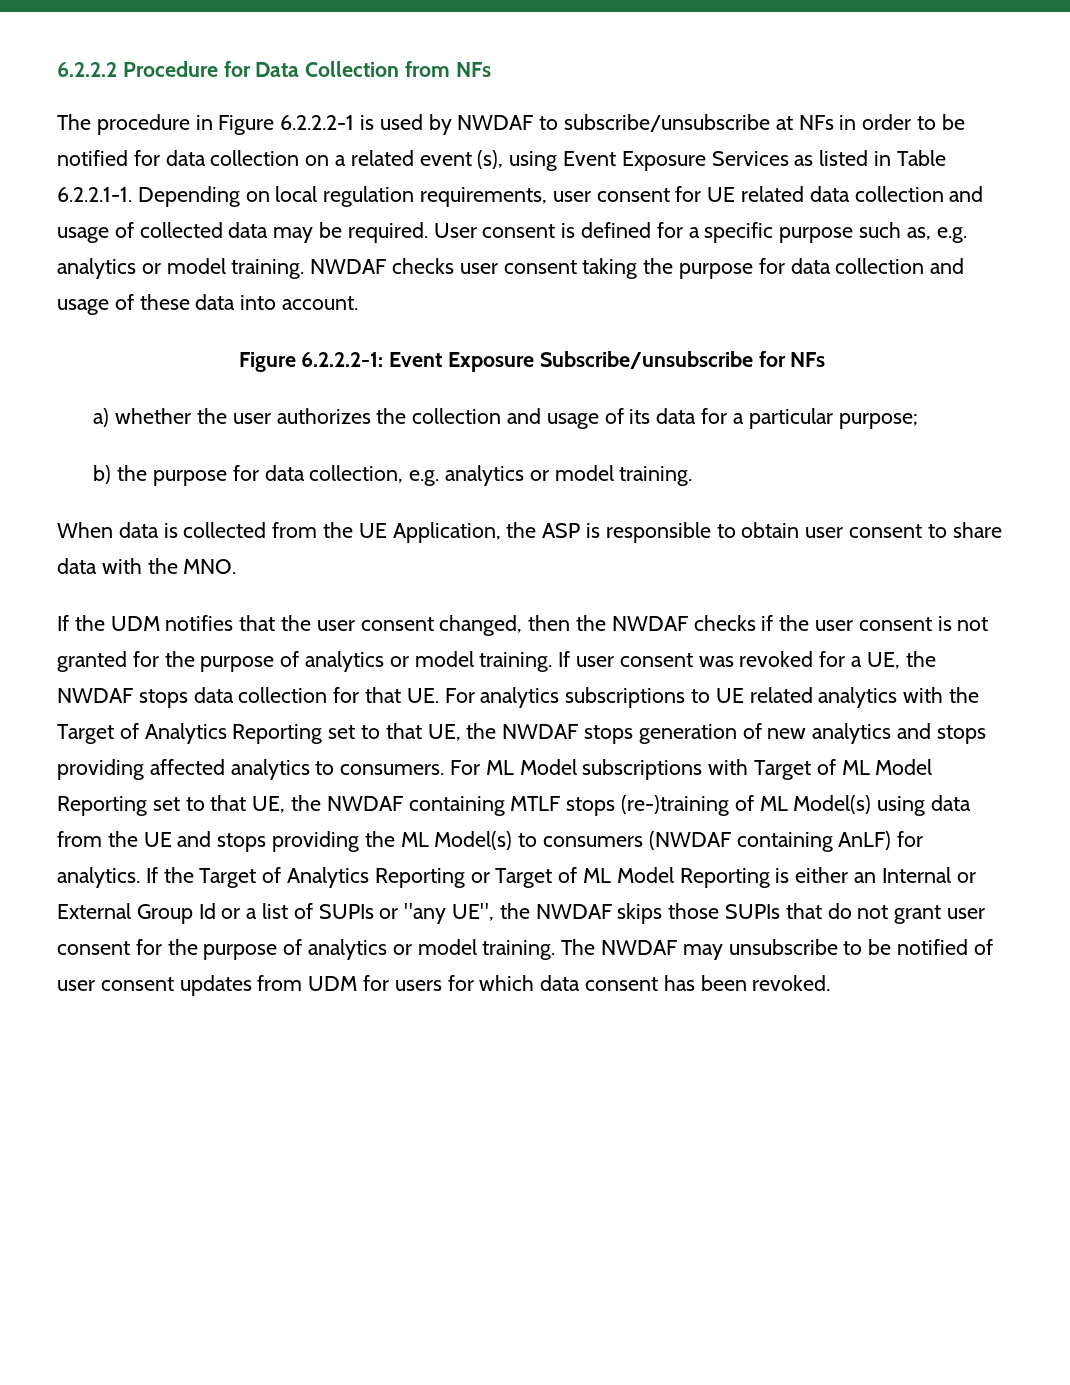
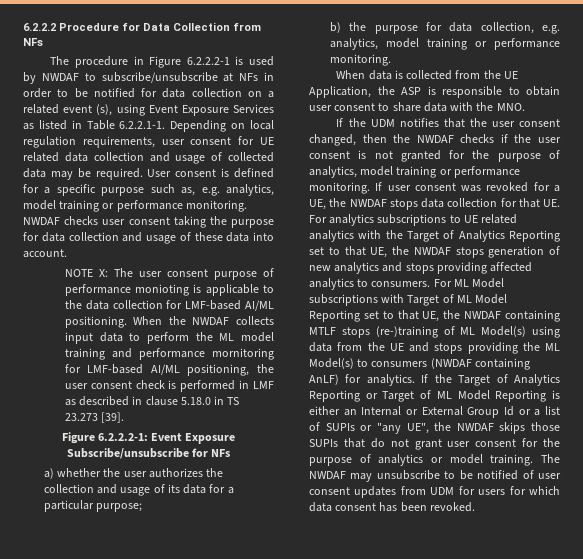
- User consent is defined for a specific purpose such as, e.g. analytics or model training.
+ User consent is defined for a specific purpose such as, e.g. analytics, model training or performance monitoring.
+ NOTE X: The user consent purpose of performance monioting is applicable to the data collection for LMF-based AI/ML positioning. When the NWDAF collects input data to perform the ML model training and performance mornitoring for LMF-based AI/ML positioning, the user consent check is performed in LMF as described in clause 5.18.0 in TS 23.273 [39].
- b) the purpose for data collection, e.g. analytics or model training.
+ b) the purpose for data collection, e.g. analytics, model training or performance monitoring.
- If the UDM notifies that the user consent changed, then the NWDAF checks if the user consent is not granted for the purpose of analytics or model training.
+ If the UDM notifies that the user consent changed, then the NWDAF checks if the user consent is not granted for the purpose of analytics, model training or performance monitoring.

